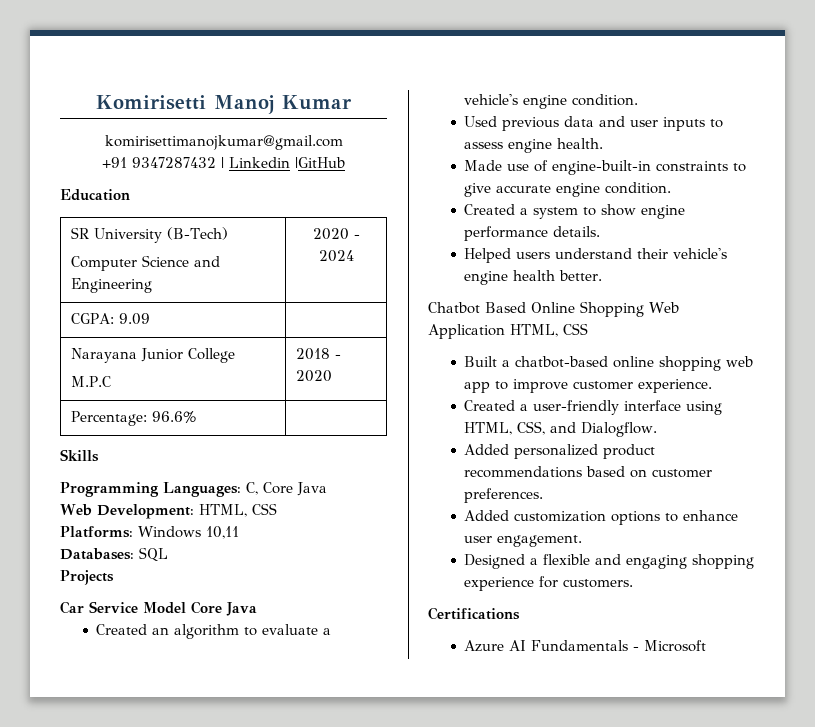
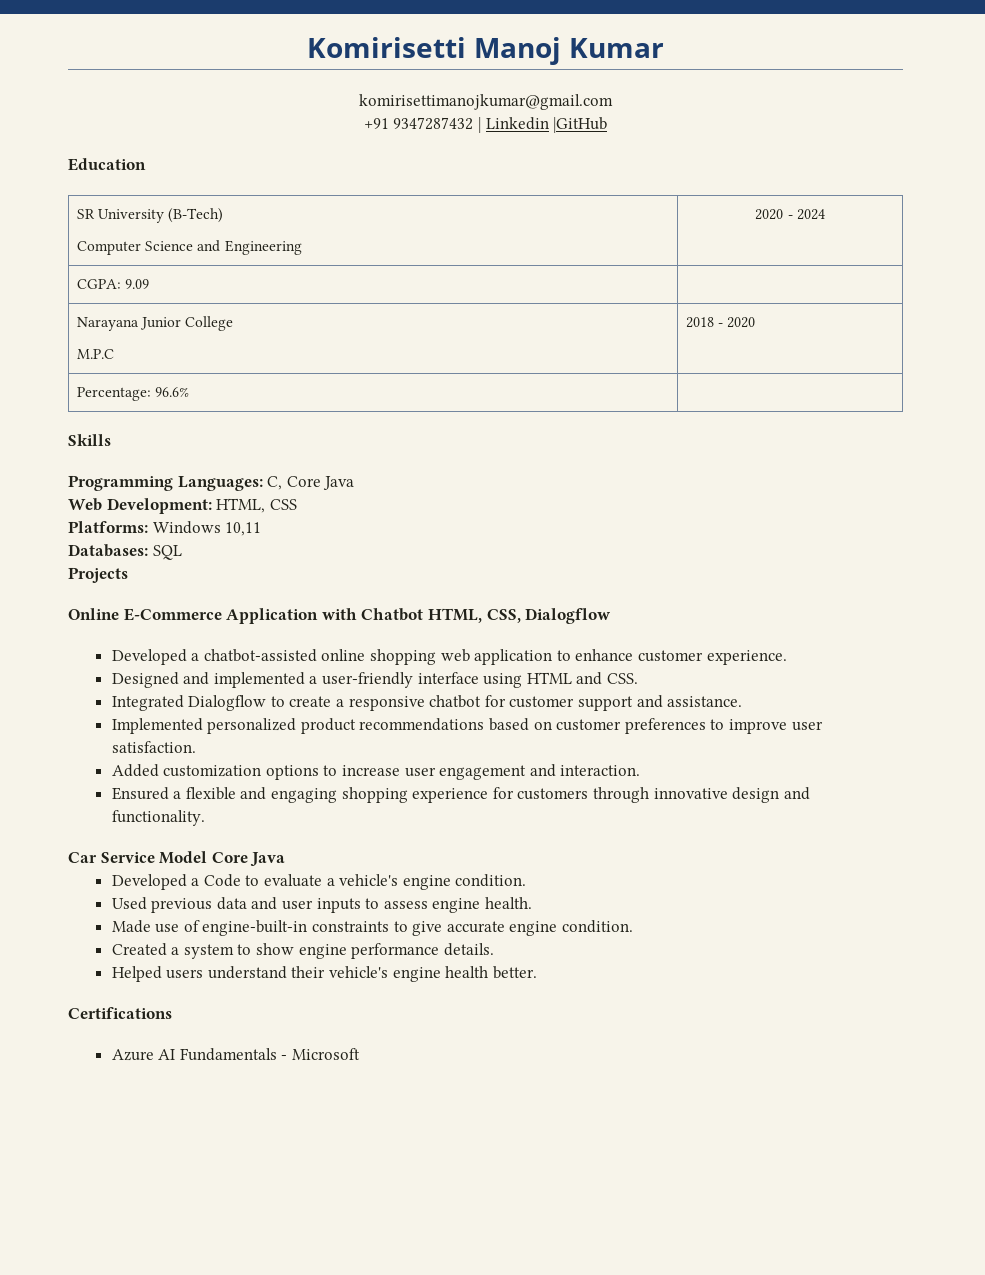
+ Online E-Commerce Application with Chatbot HTML, CSS, Dialogflow
+ Developed a chatbot-assisted online shopping web application to enhance customer experience.
+ Designed and implemented a user-friendly interface using HTML and CSS.
+ Integrated Dialogflow to create a responsive chatbot for customer support and assistance.
+ Implemented personalized product recommendations based on customer preferences to improve user satisfaction.
+ Added customization options to increase user engagement and interaction.
+ Ensured a flexible and engaging shopping experience for customers through innovative design and functionality.
- Created an algorithm to evaluate a vehicle's engine condition.
+ Developed a Code to evaluate a vehicle's engine condition.
- Chatbot Based Online Shopping Web Application HTML, CSS
- Built a chatbot-based online shopping web app to improve customer experience.
- Created a user-friendly interface using HTML, CSS, and Dialogflow.
- Added personalized product recommendations based on customer preferences.
- Added customization options to enhance user engagement.
- Designed a flexible and engaging shopping experience for customers.

